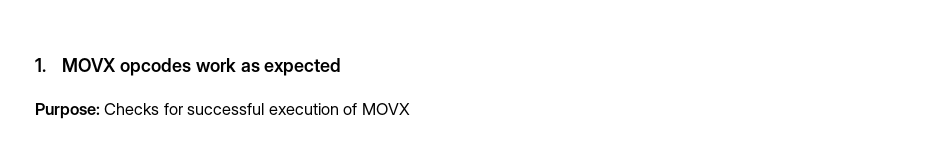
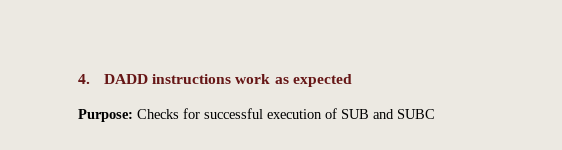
- 1. MOVX opcodes work as expected
+ 4. DADD instructions work as expected
- Purpose: Checks for successful execution of MOVX
+ Purpose: Checks for successful execution of SUB and SUBC

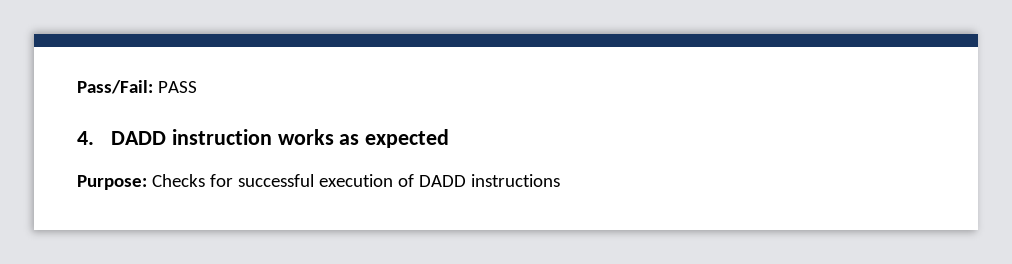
- 4. DADD instructions work as expected
+ Pass/Fail: PASS
+ 4. DADD instruction works as expected
- Purpose: Checks for successful execution of SUB and SUBC
+ Purpose: Checks for successful execution of DADD instructions

